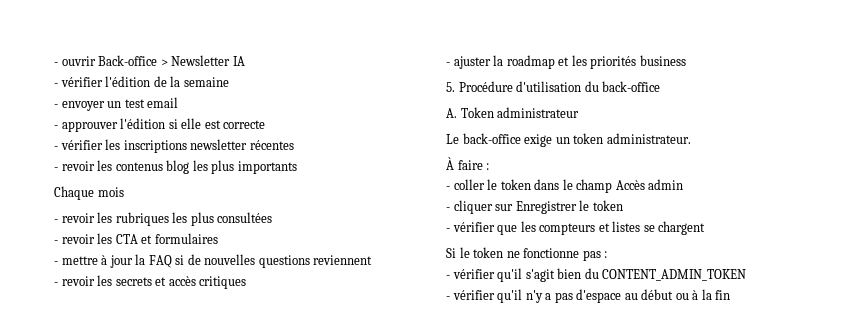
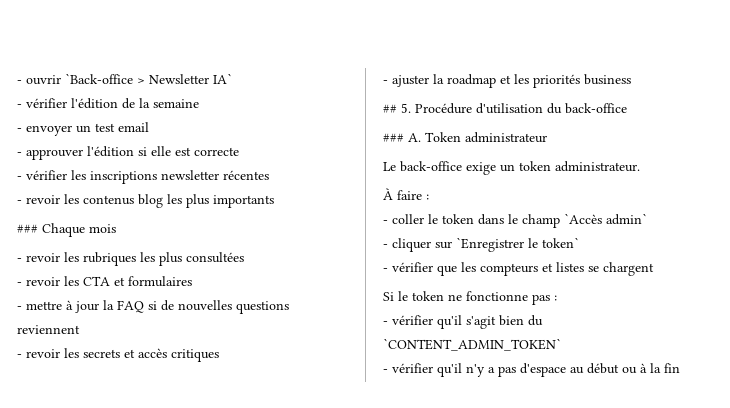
- - ouvrir Back-office > Newsletter IA
+ - ouvrir `Back-office > Newsletter IA`
- Chaque mois
+ ### Chaque mois
- 5. Procédure d'utilisation du back-office
+ ## 5. Procédure d'utilisation du back-office
- A. Token administrateur
+ ### A. Token administrateur
- - coller le token dans le champ Accès admin
+ - coller le token dans le champ `Accès admin`
- - cliquer sur Enregistrer le token
+ - cliquer sur `Enregistrer le token`
- - vérifier qu'il s'agit bien du CONTENT_ADMIN_TOKEN
+ - vérifier qu'il s'agit bien du `CONTENT_ADMIN_TOKEN`

